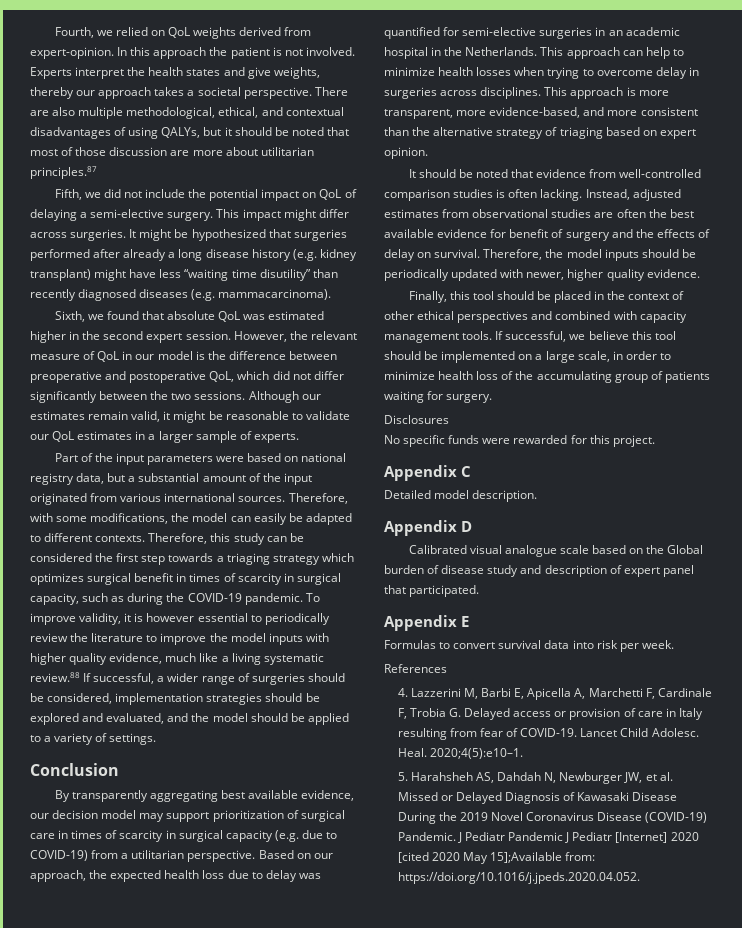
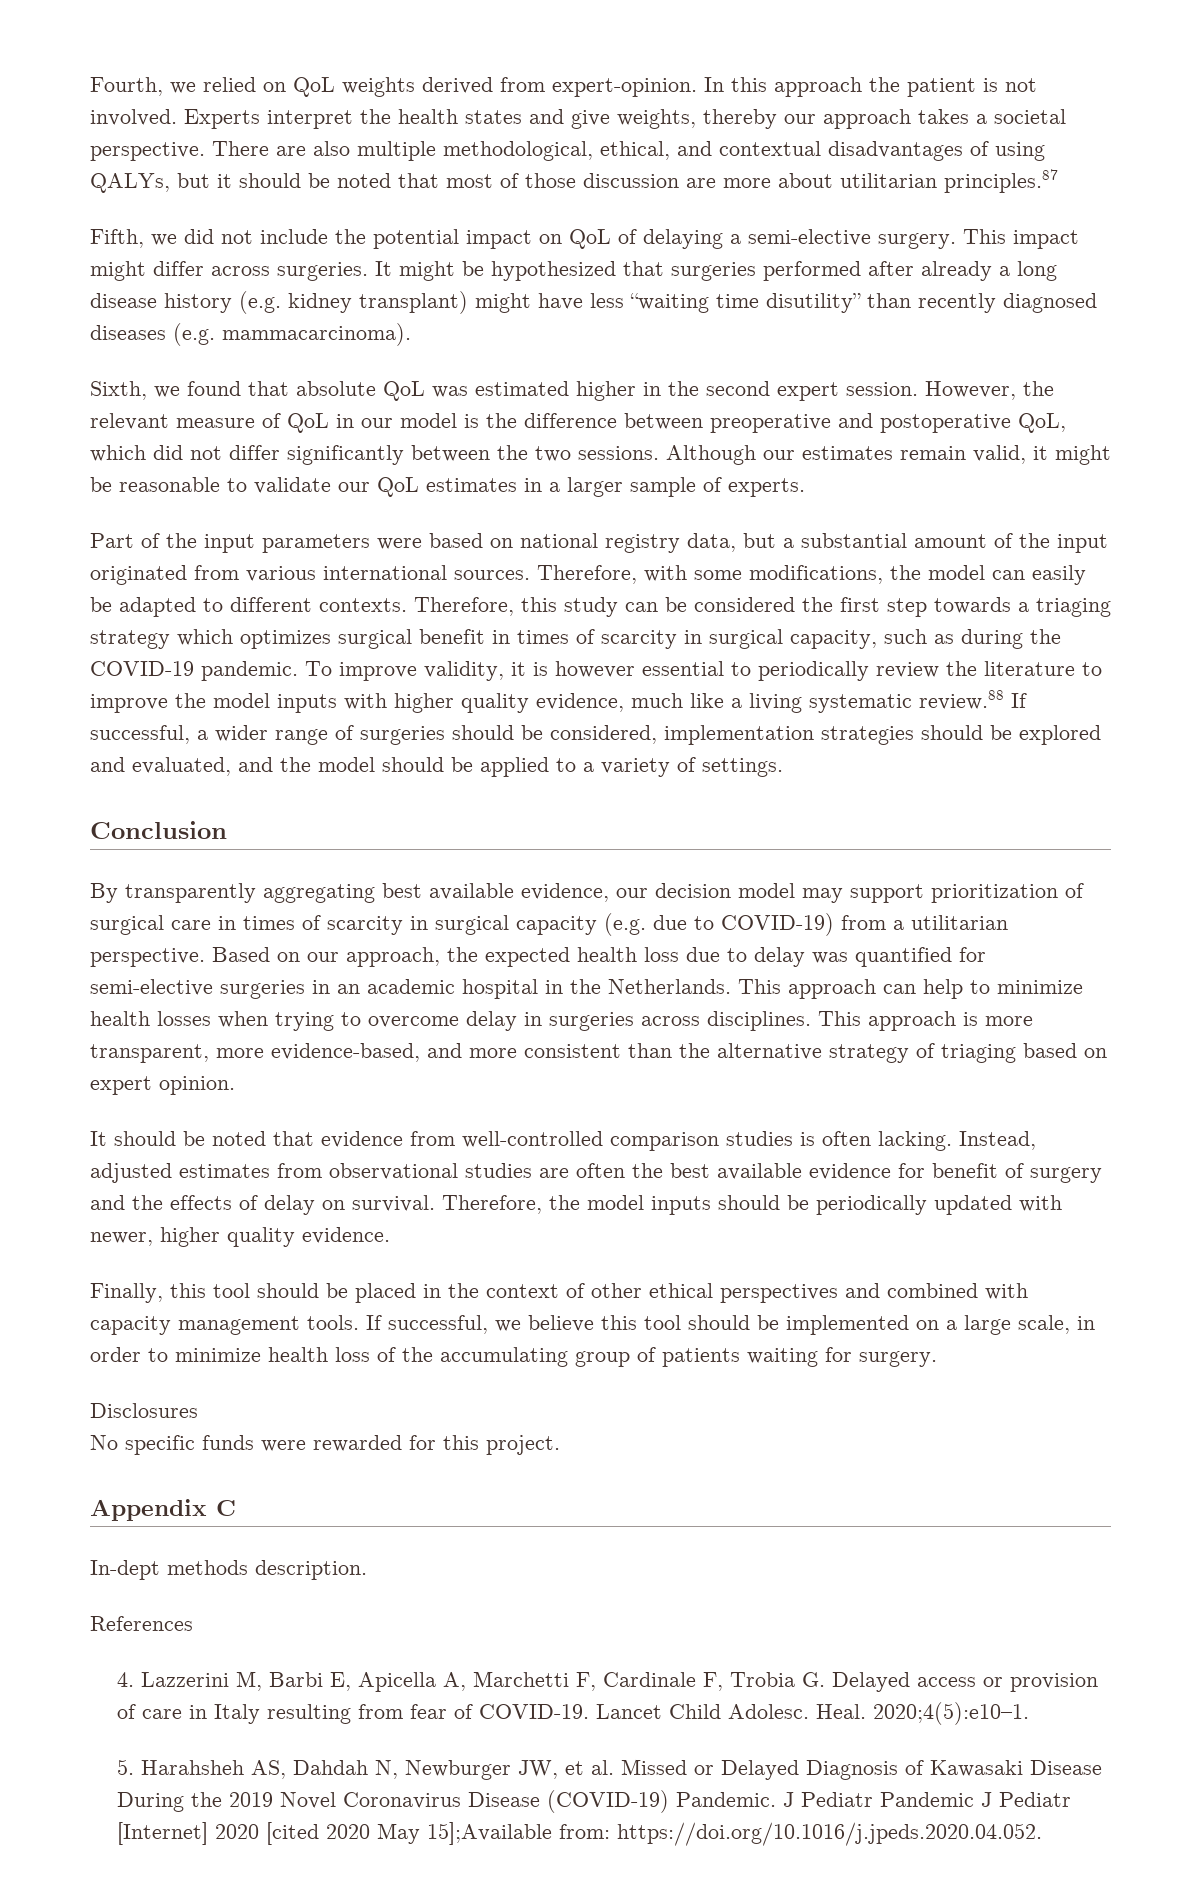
- Detailed model description.
+ In-dept methods description.
- Appendix D
- Calibrated visual analogue scale based on the Global burden of disease study and description of expert panel that participated.
- Appendix E
- Formulas to convert survival data into risk per week.

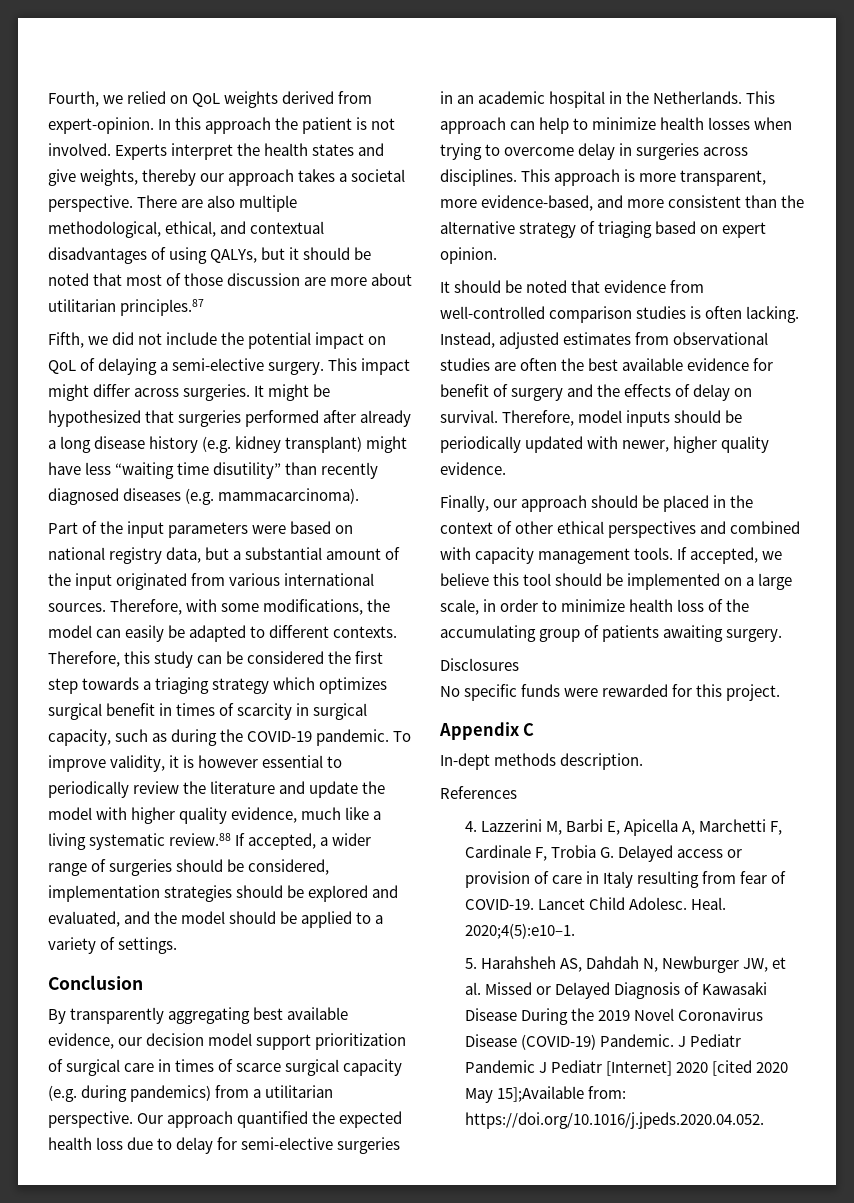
- Sixth, we found that absolute QoL was estimated higher in the second expert session. However, the relevant measure of QoL in our model is the difference between preoperative and postoperative QoL, which did not differ significantly between the two sessions. Although our estimates remain valid, it might be reasonable to validate our QoL estimates in a larger sample of experts.
- To improve validity, it is however essential to periodically review the literature to improve the model inputs with higher quality evidence, much like a living systematic review.88 If successful, a wider range of surgeries should be considered, implementation strategies should be explored and evaluated, and the model should be applied to a variety of settings.
+ To improve validity, it is however essential to periodically review the literature and update the model with higher quality evidence, much like a living systematic review.88 If accepted, a wider range of surgeries should be considered, implementation strategies should be explored and evaluated, and the model should be applied to a variety of settings.
- By transparently aggregating best available evidence, our decision model may support prioritization of surgical care in times of scarcity in surgical capacity (e.g. due to COVID-19) from a utilitarian perspective.
+ By transparently aggregating best available evidence, our decision model support prioritization of surgical care in times of scarce surgical capacity (e.g. during pandemics) from a utilitarian perspective.
- Based on our approach, the expected health loss due to delay was quantified for semi-elective surgeries in an academic hospital in the Netherlands.
+ Our approach quantified the expected health loss due to delay for semi-elective surgeries in an academic hospital in the Netherlands.
- Therefore, the model inputs should be periodically updated with newer, higher quality evidence.
+ Therefore, model inputs should be periodically updated with newer, higher quality evidence.
- Finally, this tool should be placed in the context of other ethical perspectives and combined with capacity management tools.
+ Finally, our approach should be placed in the context of other ethical perspectives and combined with capacity management tools.
- If successful, we believe this tool should be implemented on a large scale, in order to minimize health loss of the accumulating group of patients waiting for surgery.
+ If accepted, we believe this tool should be implemented on a large scale, in order to minimize health loss of the accumulating group of patients awaiting surgery.

